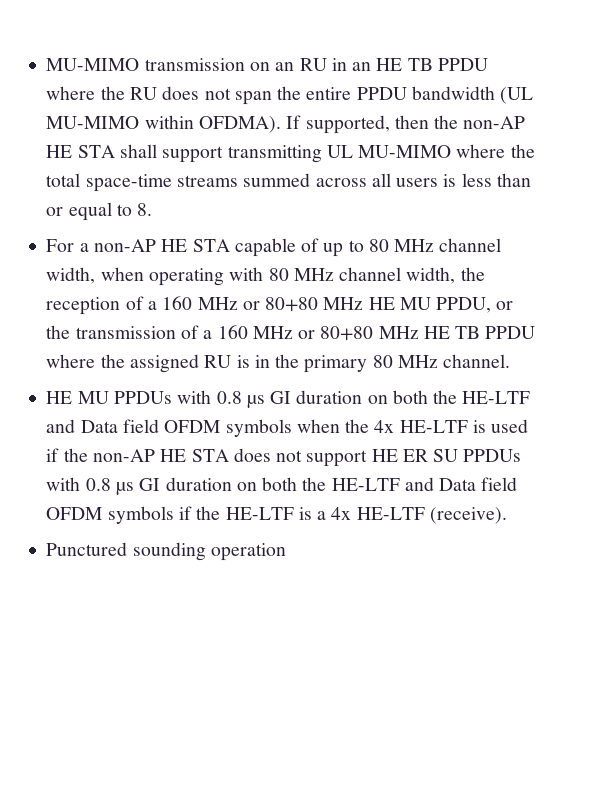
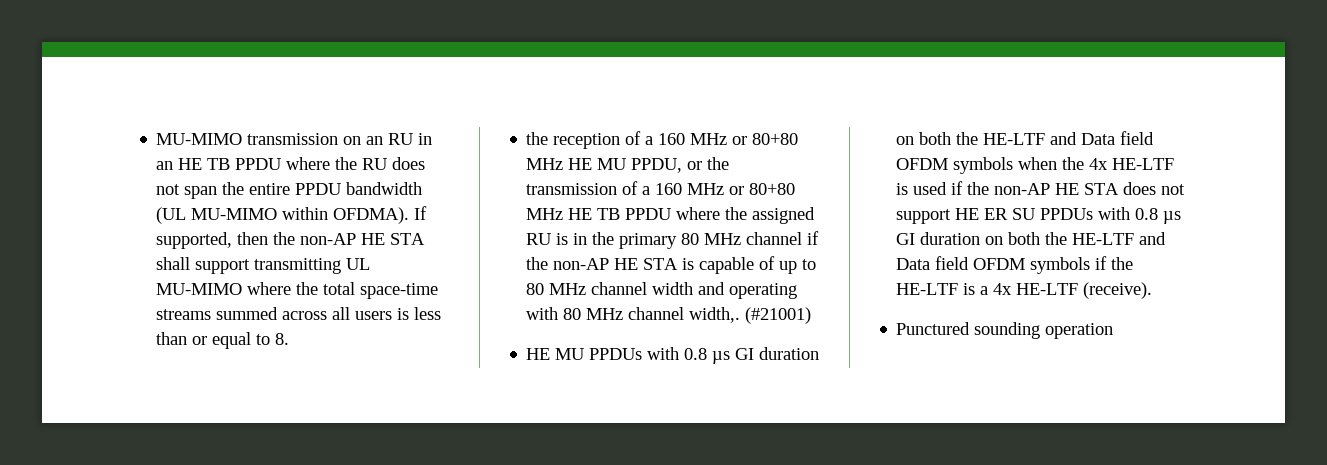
- For a non-AP HE STA capable of up to 80 MHz channel width, when operating with 80 MHz channel width, the reception of a 160 MHz or 80+80 MHz HE MU PPDU, or the transmission of a 160 MHz or 80+80 MHz HE TB PPDU where the assigned RU is in the primary 80 MHz channel.
+ the reception of a 160 MHz or 80+80 MHz HE MU PPDU, or the transmission of a 160 MHz or 80+80 MHz HE TB PPDU where the assigned RU is in the primary 80 MHz channel if the non-AP HE STA is capable of up to 80 MHz channel width and operating with 80 MHz channel width,. (#21001)

